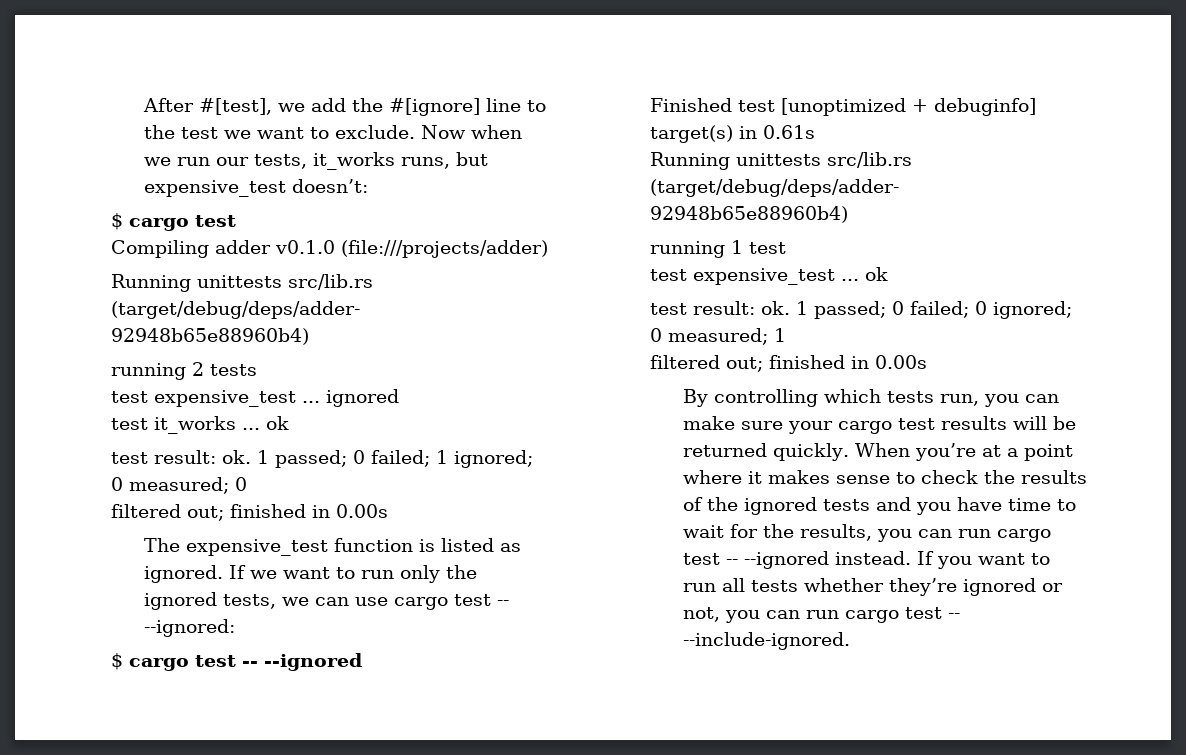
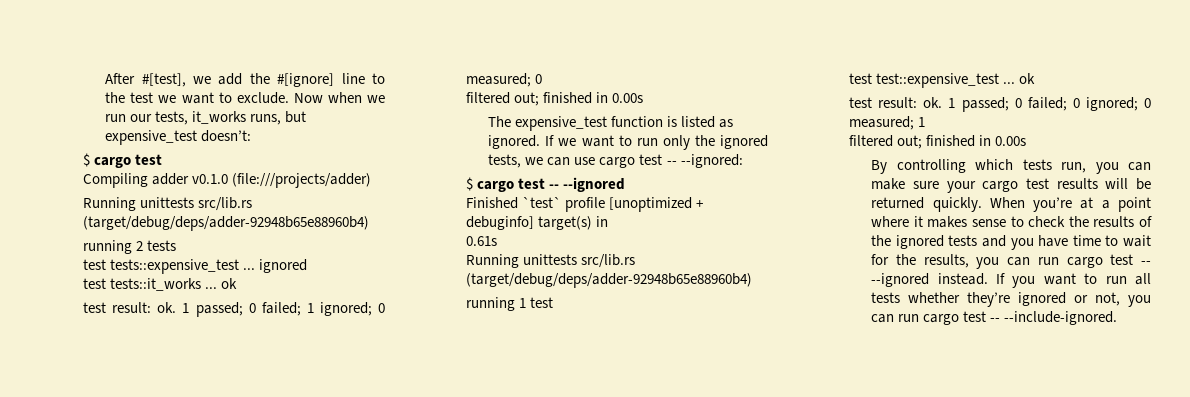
- test expensive_test ... ignored
+ test tests::expensive_test ... ignored
- test it_works ... ok
+ test tests::it_works ... ok
- Finished test [unoptimized + debuginfo] target(s) in 0.61s
+ Finished `test` profile [unoptimized + debuginfo] target(s) in
+ 0.61s
- test expensive_test ... ok
+ test test::expensive_test ... ok

